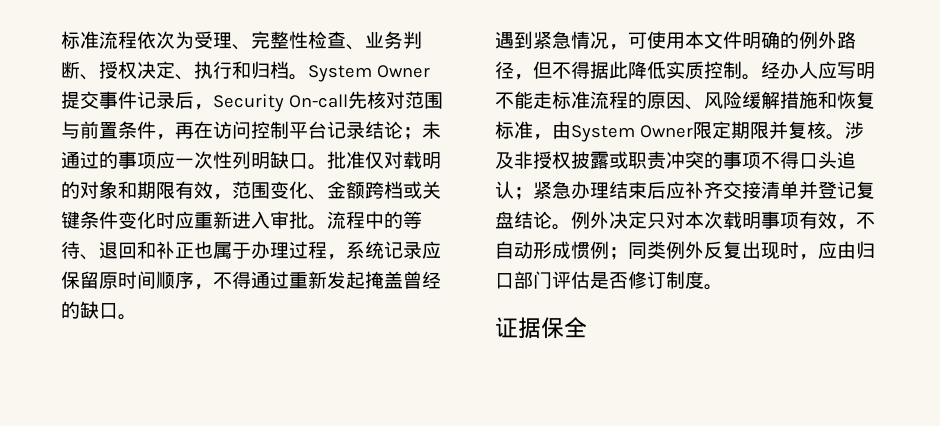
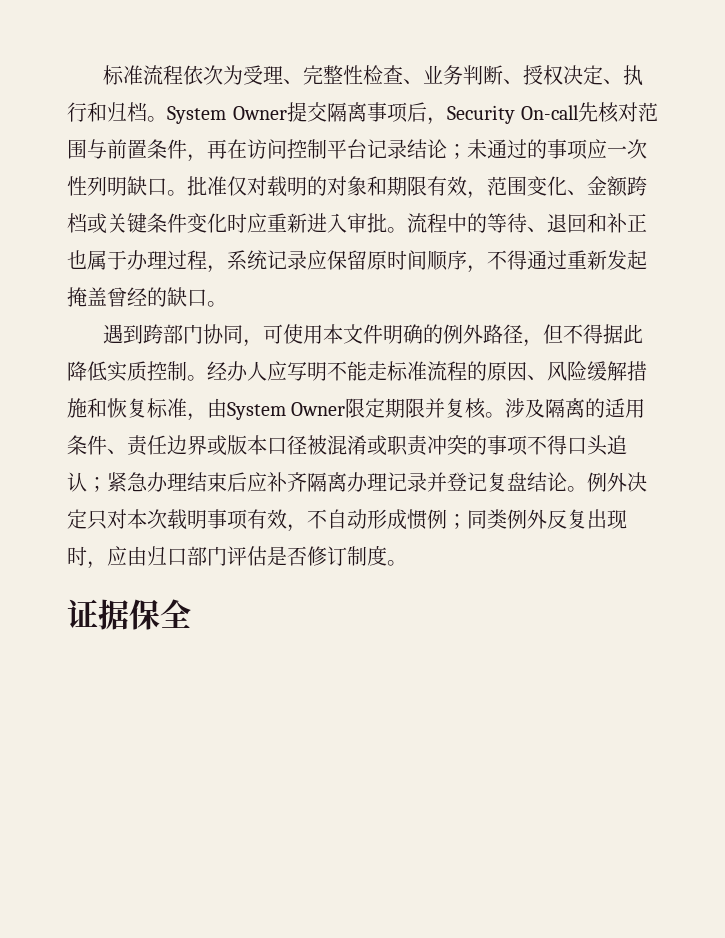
- System Owner提交事件记录后，Security On-call先核对范围与前置条件，再在访问控制平台记录结论；未通过的事项应一次性列明缺口。
+ System Owner提交隔离事项后，Security On-call先核对范围与前置条件，再在访问控制平台记录结论；未通过的事项应一次性列明缺口。
- 遇到紧急情况，可使用本文件明确的例外路径，但不得据此降低实质控制。
+ 遇到跨部门协同，可使用本文件明确的例外路径，但不得据此降低实质控制。
- 涉及非授权披露或职责冲突的事项不得口头追认；紧急办理结束后应补齐交接清单并登记复盘结论。
+ 涉及隔离的适用条件、责任边界或版本口径被混淆或职责冲突的事项不得口头追认；紧急办理结束后应补齐隔离办理记录并登记复盘结论。

